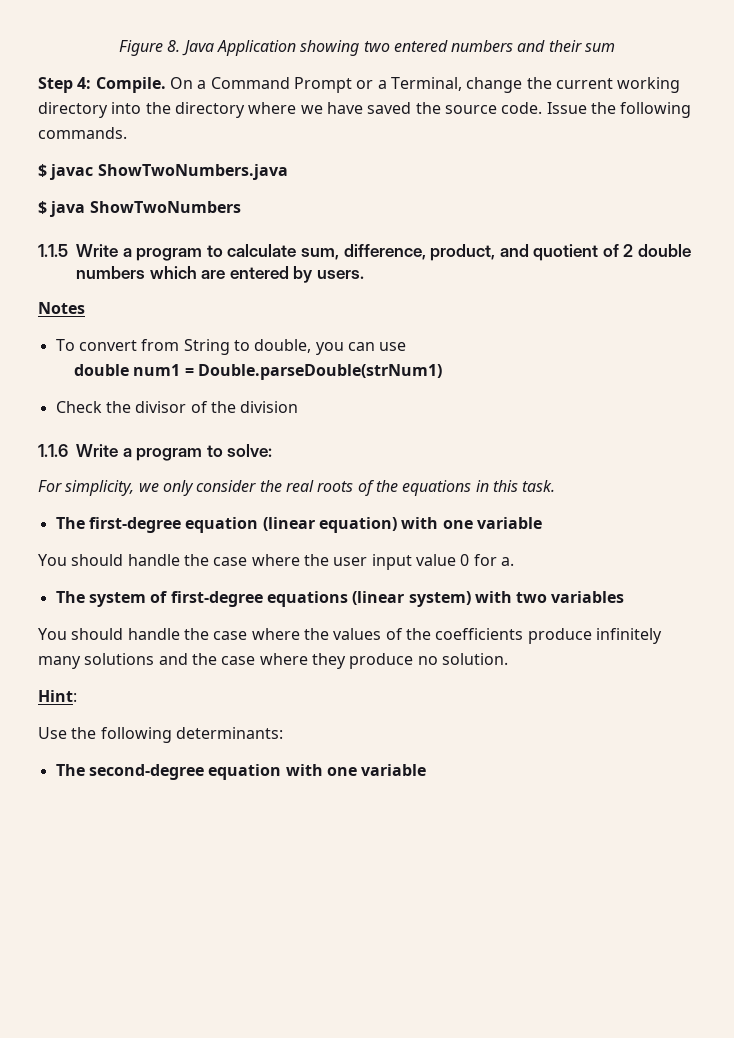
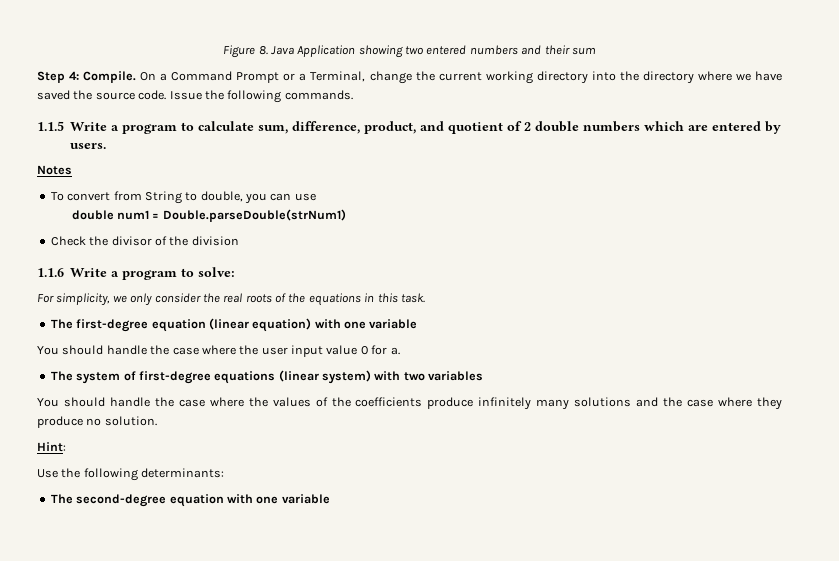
- $ javac ShowTwoNumbers.java
- $ java ShowTwoNumbers

